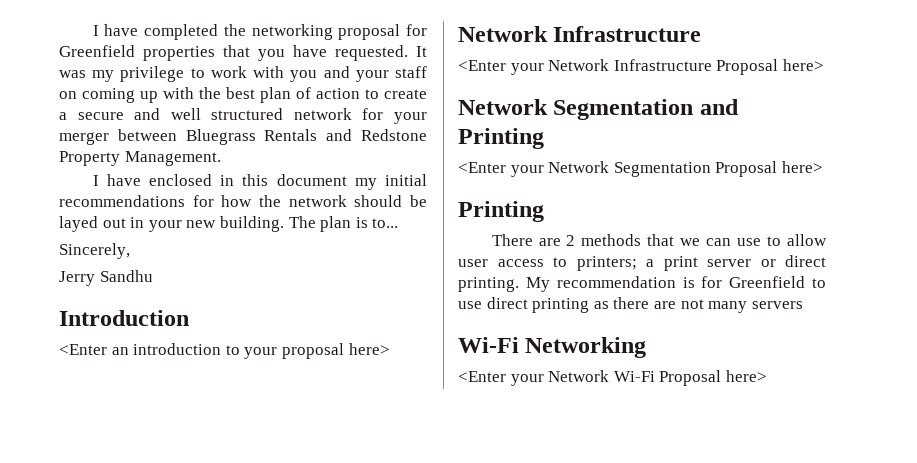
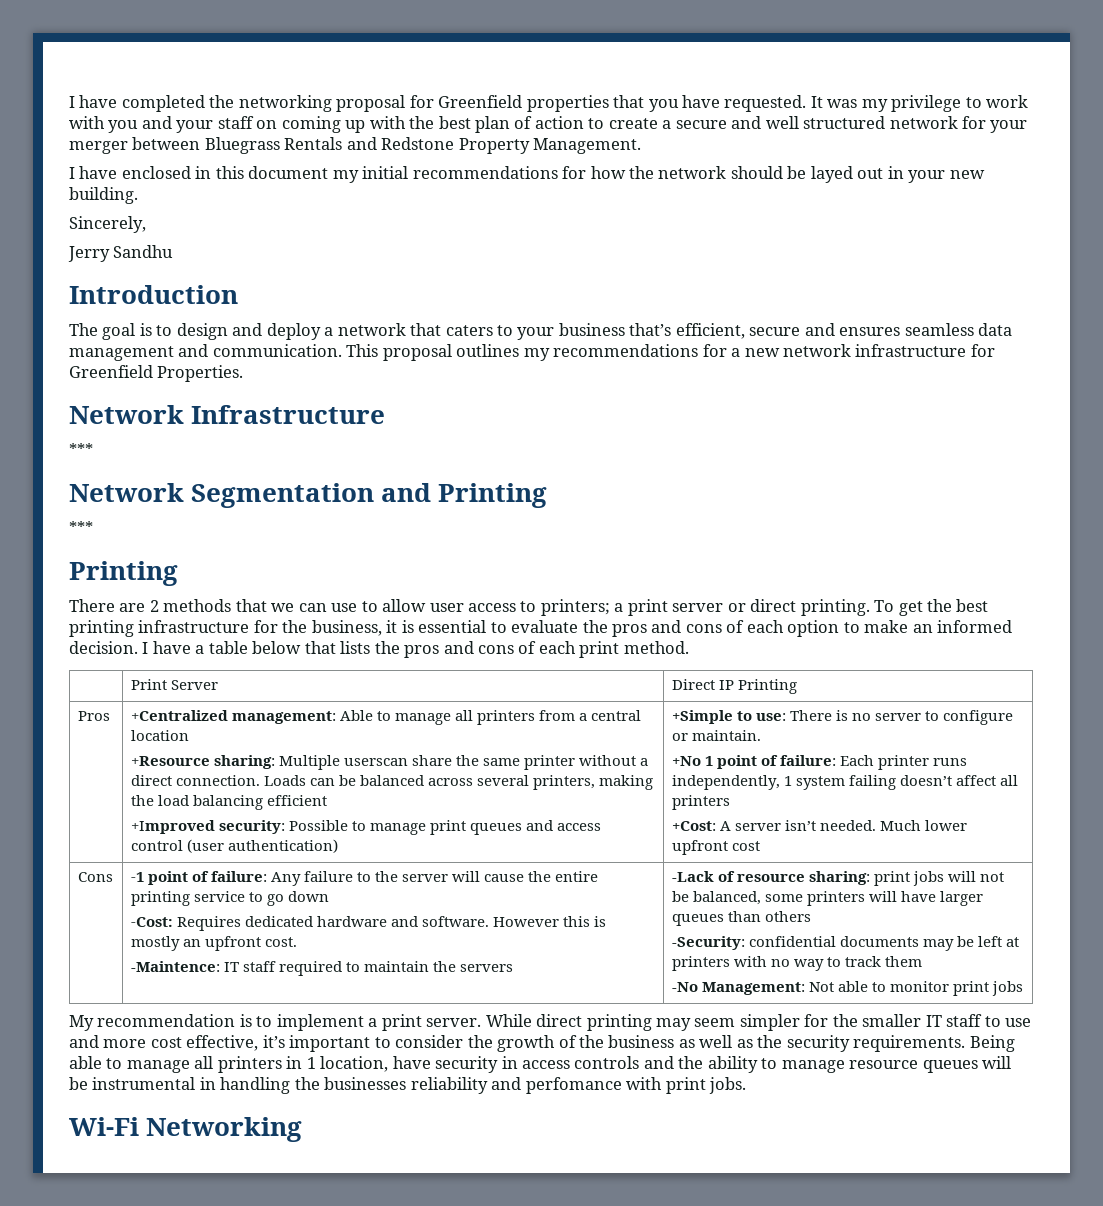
- The plan is to...
- <Enter an introduction to your proposal here>
+ The goal is to design and deploy a network that caters to your business that’s efficient, secure and ensures seamless data management and communication. This proposal outlines my recommendations for a new network infrastructure for Greenfield Properties.
  Network Infrastructure
- <Enter your Network Infrastructure Proposal here>
+ ***
  Network Segmentation and Printing
- <Enter your Network Segmentation Proposal here>
+ ***
- My recommendation is for Greenfield to use direct printing as there are not many servers
+ To get the best printing infrastructure for the business, it is essential to evaluate the pros and cons of each option to make an informed decision. I have a table below that lists the pros and cons of each print method.
+ | Print Server | Direct IP Printing
+ Pros | +Centralized management: Able to manage all printers from a central location
+ +Resource sharing: Multiple userscan share the same printer without a direct connection. Loads can be balanced across several printers, making the load balancing efficient
+ +Improved security: Possible to manage print queues and access control (user authentication) | +Simple to use: There is no server to configure or maintain.
+ +No 1 point of failure: Each printer runs independently, 1 system failing doesn’t affect all printers
+ +Cost: A server isn’t needed. Much lower upfront cost
+ Cons | -1 point of failure: Any failure to the server will cause the entire printing service to go down
+ -Cost: Requires dedicated hardware and software. However this is mostly an upfront cost.
+ -Maintence: IT staff required to maintain the servers | -Lack of resource sharing: print jobs will not be balanced, some printers will have larger queues than others
+ -Security: confidential documents may be left at printers with no way to track them
+ -No Management: Not able to monitor print jobs
+ My recommendation is to implement a print server. While direct printing may seem simpler for the smaller IT staff to use and more cost effective, it’s important to consider the growth of the business as well as the security requirements. Being able to manage all printers in 1 location, have security in access controls and the ability to manage resource queues will be instrumental in handling the businesses reliability and perfomance with print jobs.
  Wi-Fi Networking
- <Enter your Network Wi-Fi Proposal here>

